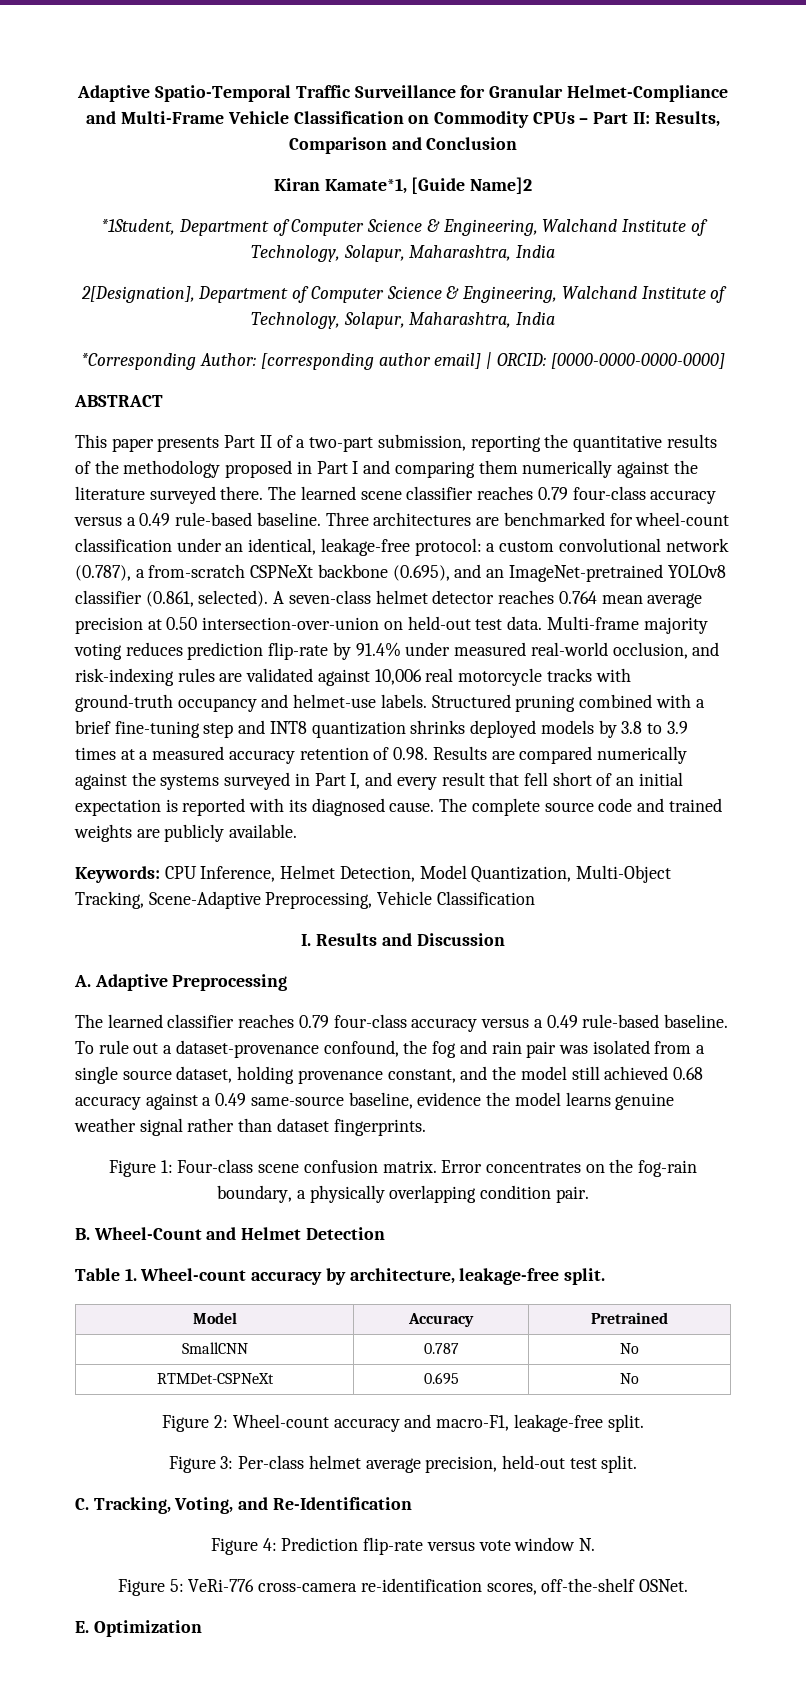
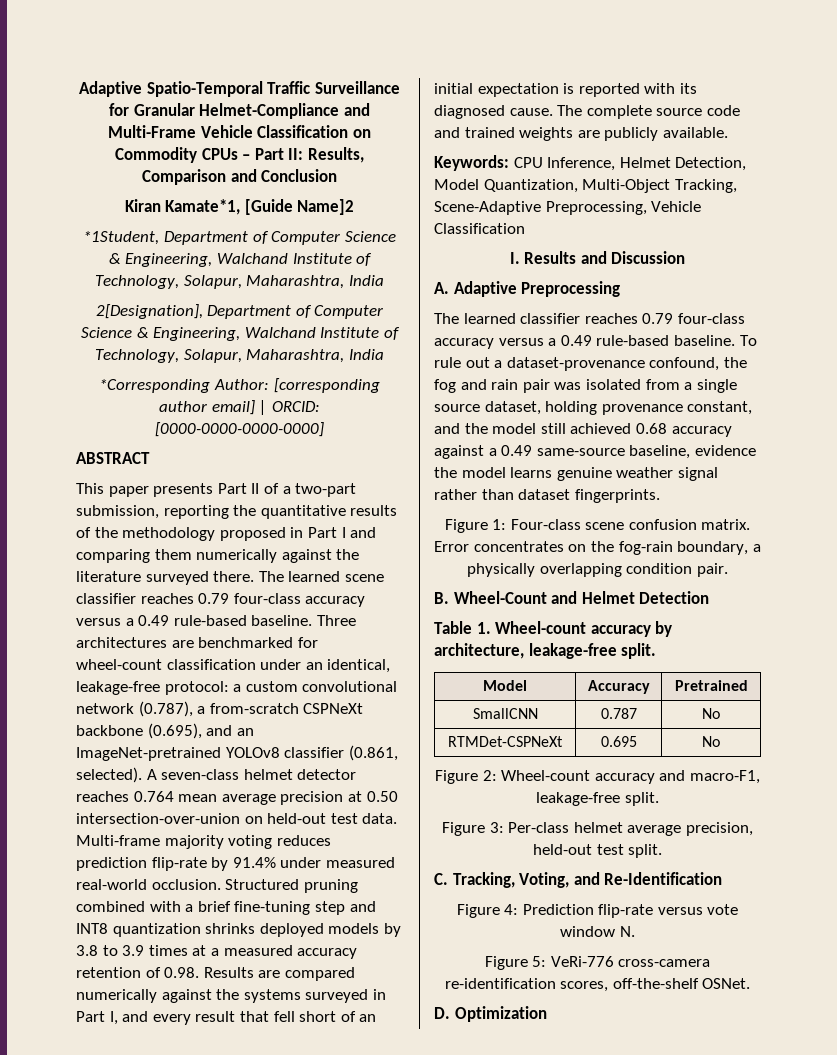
- Multi-frame majority voting reduces prediction flip-rate by 91.4% under measured real-world occlusion, and risk-indexing rules are validated against 10,006 real motorcycle tracks with ground-truth occupancy and helmet-use labels.
+ Multi-frame majority voting reduces prediction flip-rate by 91.4% under measured real-world occlusion.
- E. Optimization
+ D. Optimization

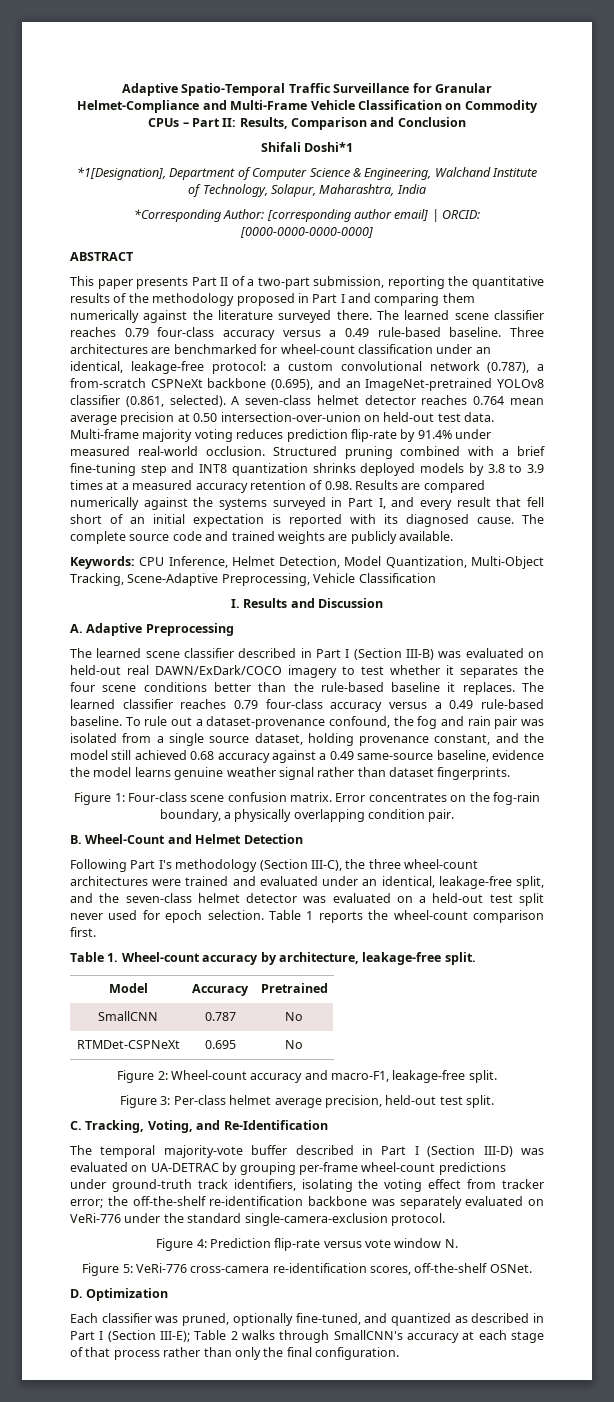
- Kiran Kamate*1, [Guide Name]2
- *1Student, Department of Computer Science & Engineering, Walchand Institute of Technology, Solapur, Maharashtra, India
- 2[Designation], Department of Computer Science & Engineering, Walchand Institute of Technology, Solapur, Maharashtra, India
+ Shifali Doshi*1
+ *1[Designation], Department of Computer Science & Engineering, Walchand Institute of Technology, Solapur, Maharashtra, India
- The learned classifier reaches 0.79 four-class accuracy versus a 0.49 rule-based baseline.
+ The learned scene classifier described in Part I (Section III-B) was evaluated on held-out real DAWN/ExDark/COCO imagery to test whether it separates the four scene conditions better than the rule-based baseline it replaces. The learned classifier reaches 0.79 four-class accuracy versus a 0.49 rule-based baseline.
+ Following Part I's methodology (Section III-C), the three wheel-count architectures were trained and evaluated under an identical, leakage-free split, and the seven-class helmet detector was evaluated on a held-out test split never used for epoch selection. Table 1 reports the wheel-count comparison first.
+ The temporal majority-vote buffer described in Part I (Section III-D) was evaluated on UA-DETRAC by grouping per-frame wheel-count predictions under ground-truth track identifiers, isolating the voting effect from tracker error; the off-the-shelf re-identification backbone was separately evaluated on VeRi-776 under the standard single-camera-exclusion protocol.
+ Each classifier was pruned, optionally fine-tuned, and quantized as described in Part I (Section III-E); Table 2 walks through SmallCNN's accuracy at each stage of that process rather than only the final configuration.

